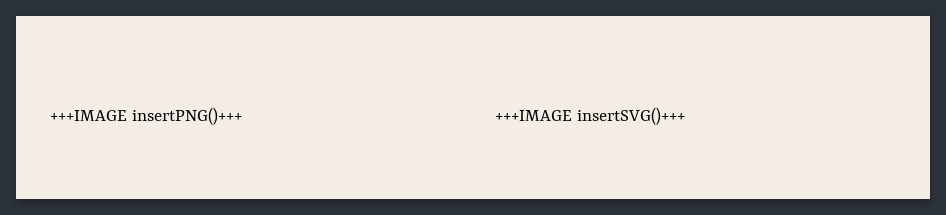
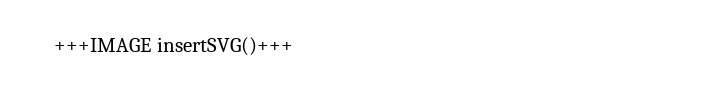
- +++IMAGE insertPNG()+++

